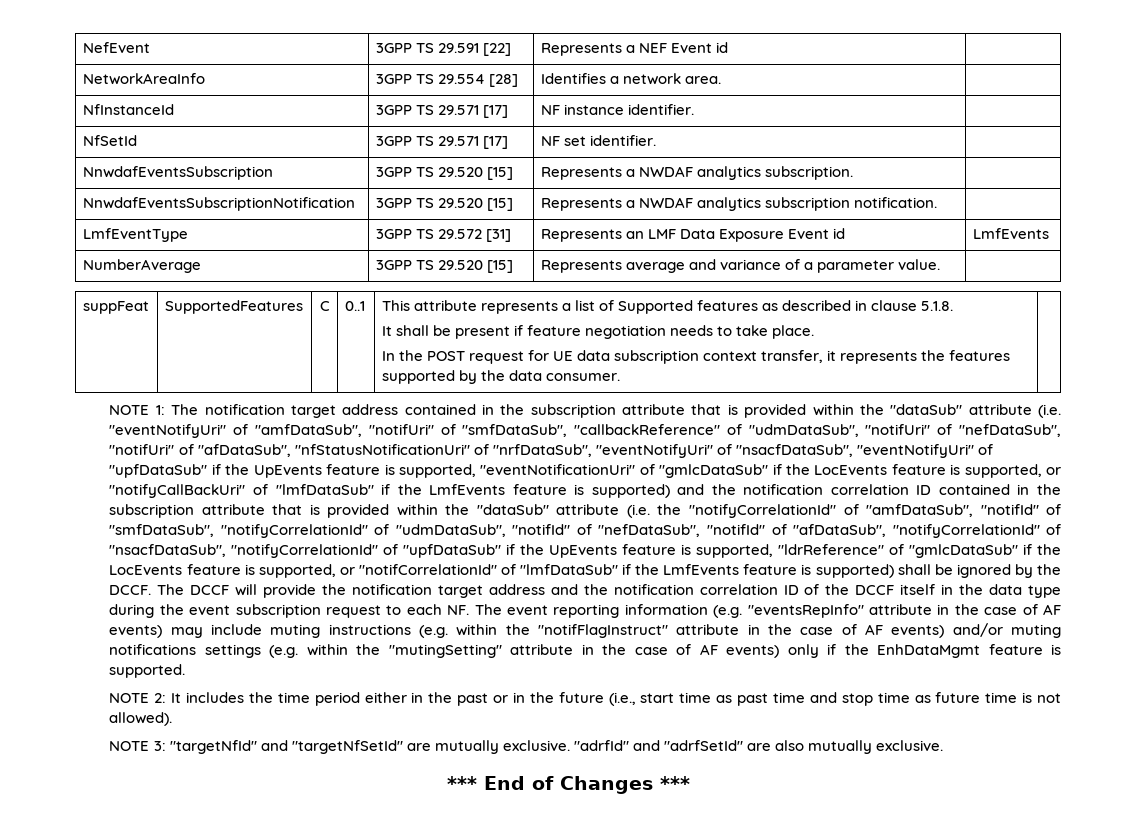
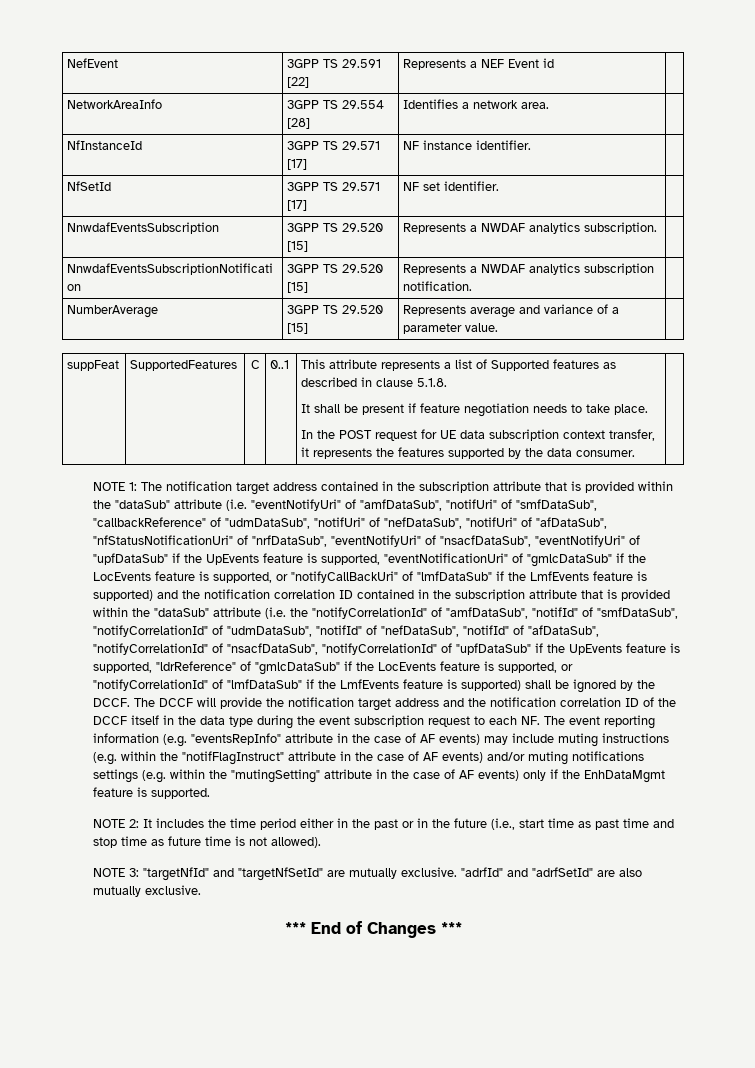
- LmfEventType | 3GPP TS 29.572 [31] | Represents an LMF Data Exposure Event id | LmfEvents
- The notification target address contained in the subscription attribute that is provided within the "dataSub" attribute (i.e. "eventNotifyUri" of "amfDataSub", "notifUri" of "smfDataSub", "callbackReference" of "udmDataSub", "notifUri" of "nefDataSub", "notifUri" of "afDataSub", "nfStatusNotificationUri" of "nrfDataSub", "eventNotifyUri" of "nsacfDataSub", "eventNotifyUri" of "upfDataSub" if the UpEvents feature is supported, "eventNotificationUri" of "gmlcDataSub" if the LocEvents feature is supported, or "notifyCallBackUri" of "lmfDataSub" if the LmfEvents feature is supported) and the notification correlation ID contained in the subscription attribute that is provided within the "dataSub" attribute (i.e. the "notifyCorrelationId" of "amfDataSub", "notifId" of "smfDataSub", "notifyCorrelationId" of "udmDataSub", "notifId" of "nefDataSub", "notifId" of "afDataSub", "notifyCorrelationId" of "nsacfDataSub", "notifyCorrelationId" of "upfDataSub" if the UpEvents feature is supported, "ldrReference" of "gmlcDataSub" if the LocEvents feature is supported, or "notifCorrelationId" of "lmfDataSub" if the LmfEvents feature is supported) shall be ignored by the DCCF.
+ The notification target address contained in the subscription attribute that is provided within the "dataSub" attribute (i.e. "eventNotifyUri" of "amfDataSub", "notifUri" of "smfDataSub", "callbackReference" of "udmDataSub", "notifUri" of "nefDataSub", "notifUri" of "afDataSub", "nfStatusNotificationUri" of "nrfDataSub", "eventNotifyUri" of "nsacfDataSub", "eventNotifyUri" of "upfDataSub" if the UpEvents feature is supported, "eventNotificationUri" of "gmlcDataSub" if the LocEvents feature is supported, or "notifyCallBackUri" of "lmfDataSub" if the LmfEvents feature is supported) and the notification correlation ID contained in the subscription attribute that is provided within the "dataSub" attribute (i.e. the "notifyCorrelationId" of "amfDataSub", "notifId" of "smfDataSub", "notifyCorrelationId" of "udmDataSub", "notifId" of "nefDataSub", "notifId" of "afDataSub", "notifyCorrelationId" of "nsacfDataSub", "notifyCorrelationId" of "upfDataSub" if the UpEvents feature is supported, "ldrReference" of "gmlcDataSub" if the LocEvents feature is supported, or "notifyCorrelationId" of "lmfDataSub" if the LmfEvents feature is supported) shall be ignored by the DCCF.

